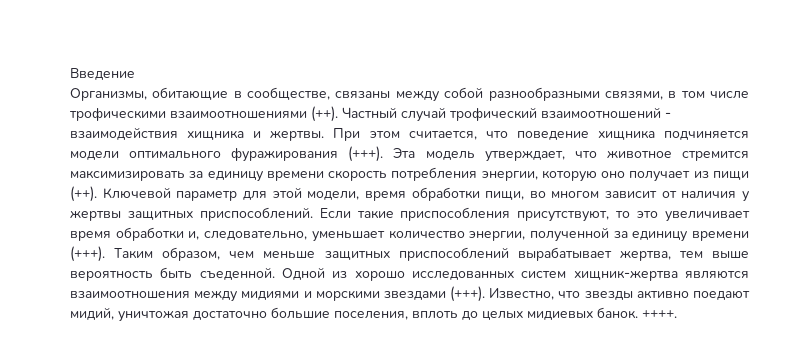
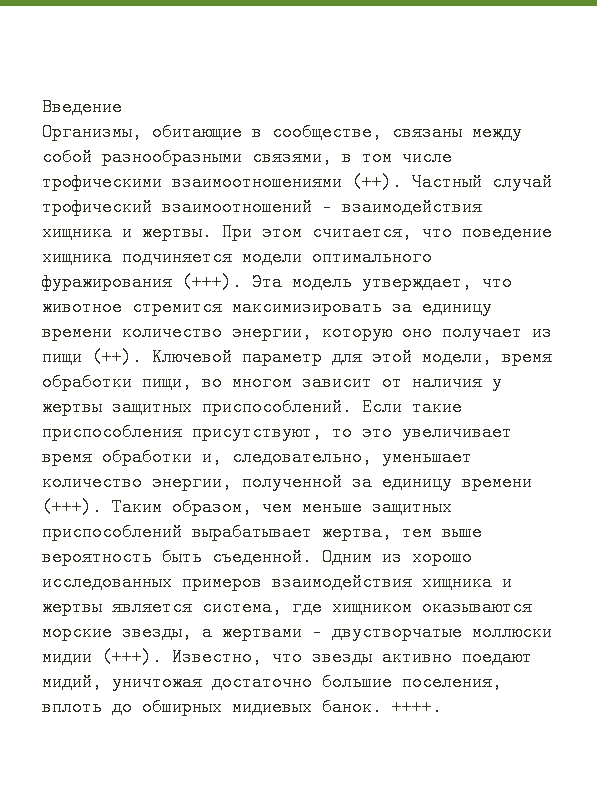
- Эта модель утверждает, что животное стремится максимизировать за единицу времени скорость потребления энергии, которую оно получает из пищи (++).
+ Эта модель утверждает, что животное стремится максимизировать за единицу времени количество энергии, которую оно получает из пищи (++).
- Одной из хорошо исследованных систем хищник-жертва являются взаимоотношения между мидиями и морскими звездами (+++).
+ Одним из хорошо исследованных примеров взаимодействия хищника и жертвы является система, где хищником оказываются морские звезды, а жертвами - двустворчатые моллюски мидии (+++).
- Известно, что звезды активно поедают мидий, уничтожая достаточно большие поселения, вплоть до целых мидиевых банок.
+ Известно, что звезды активно поедают мидий, уничтожая достаточно большие поселения, вплоть до обширных мидиевых банок.

